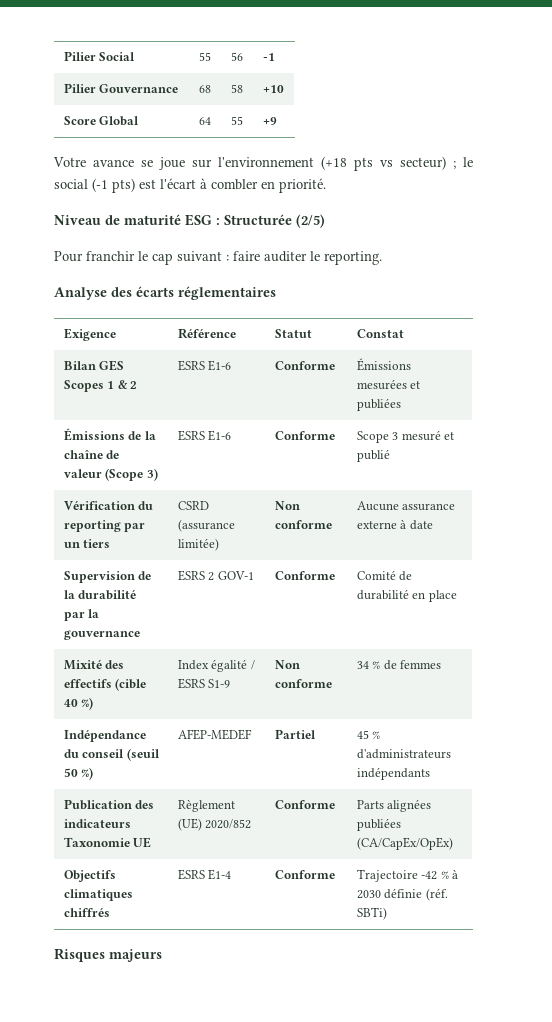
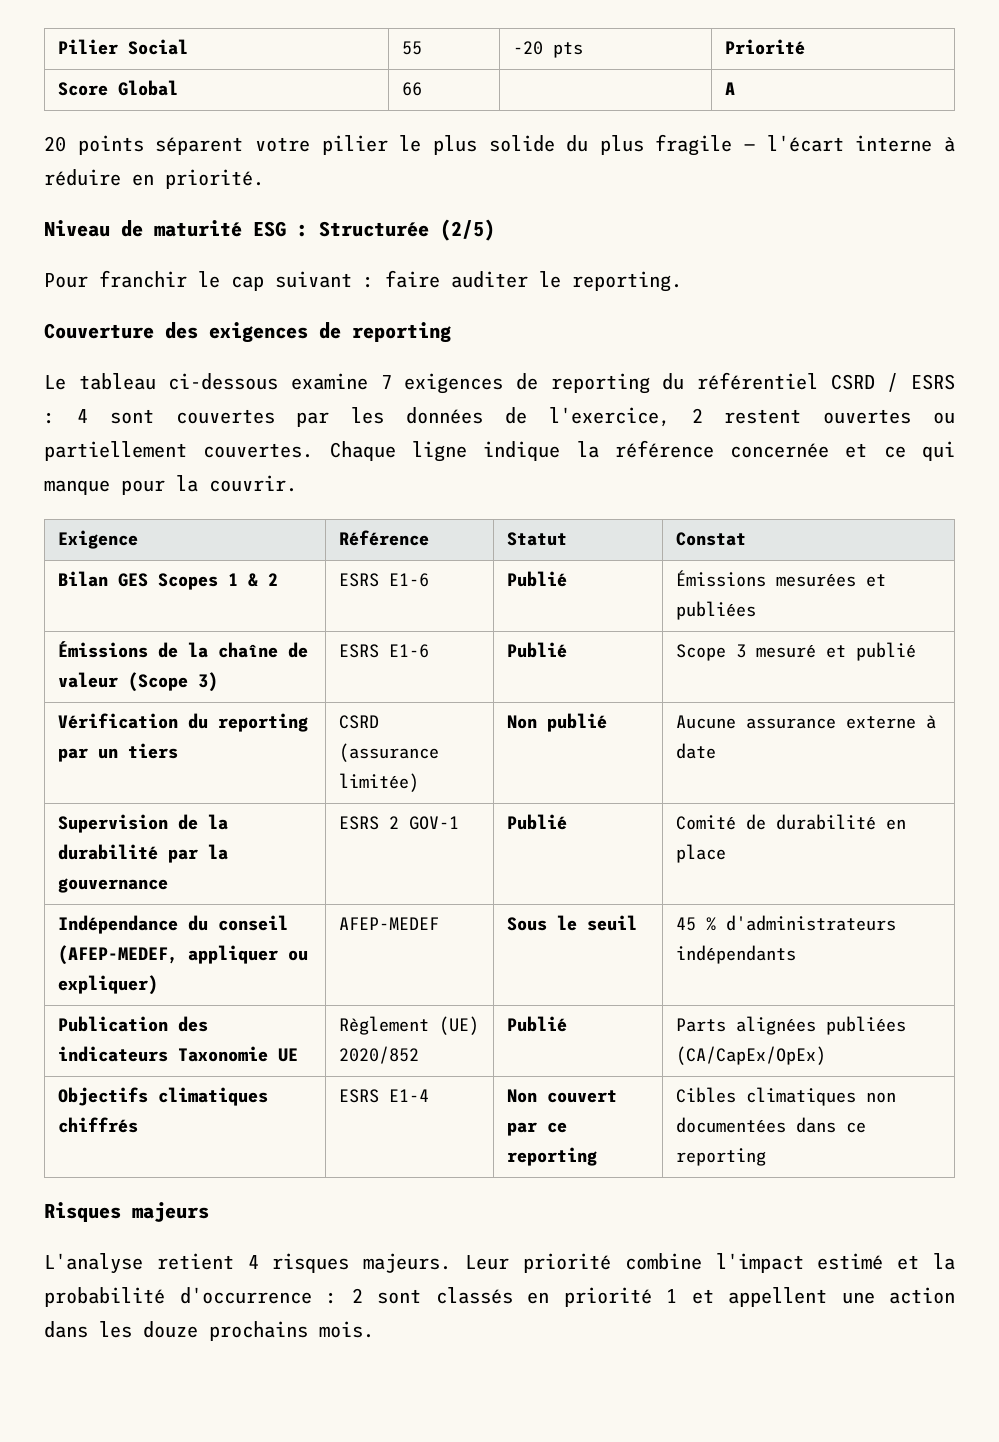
- Pilier Social | 55 | 56 | -1
- Pilier Gouvernance | 68 | 58 | +10
- Score Global | 64 | 55 | +9
- Votre avance se joue sur l'environnement (+18 pts vs secteur) ; le social (-1 pts) est l'écart à combler en priorité.
+ Pilier Social | 55 | -20 pts | Priorité
+ Score Global | 66 | | A
+ 20 points séparent votre pilier le plus solide du plus fragile — l'écart interne à réduire en priorité.
- Analyse des écarts réglementaires
+ Couverture des exigences de reporting
+ Le tableau ci-dessous examine 7 exigences de reporting du référentiel CSRD / ESRS : 4 sont couvertes par les données de l'exercice, 2 restent ouvertes ou partiellement couvertes. Chaque ligne indique la référence concernée et ce qui manque pour la couvrir.
- Bilan GES Scopes 1 & 2 | ESRS E1-6 | Conforme | Émissions mesurées et publiées
+ Bilan GES Scopes 1 & 2 | ESRS E1-6 | Publié | Émissions mesurées et publiées
- Émissions de la chaîne de valeur (Scope 3) | ESRS E1-6 | Conforme | Scope 3 mesuré et publié
+ Émissions de la chaîne de valeur (Scope 3) | ESRS E1-6 | Publié | Scope 3 mesuré et publié
- Vérification du reporting par un tiers | CSRD (assurance limitée) | Non conforme | Aucune assurance externe à date
+ Vérification du reporting par un tiers | CSRD (assurance limitée) | Non publié | Aucune assurance externe à date
- Supervision de la durabilité par la gouvernance | ESRS 2 GOV-1 | Conforme | Comité de durabilité en place
+ Supervision de la durabilité par la gouvernance | ESRS 2 GOV-1 | Publié | Comité de durabilité en place
- Mixité des effectifs (cible 40 %) | Index égalité / ESRS S1-9 | Non conforme | 34 % de femmes
- Indépendance du conseil (seuil 50 %) | AFEP-MEDEF | Partiel | 45 % d'administrateurs indépendants
+ Indépendance du conseil (AFEP-MEDEF, appliquer ou expliquer) | AFEP-MEDEF | Sous le seuil | 45 % d'administrateurs indépendants
- Publication des indicateurs Taxonomie UE | Règlement (UE) 2020/852 | Conforme | Parts alignées publiées (CA/CapEx/OpEx)
+ Publication des indicateurs Taxonomie UE | Règlement (UE) 2020/852 | Publié | Parts alignées publiées (CA/CapEx/OpEx)
- Objectifs climatiques chiffrés | ESRS E1-4 | Conforme | Trajectoire -42 % à 2030 définie (réf. SBTi)
+ Objectifs climatiques chiffrés | ESRS E1-4 | Non couvert par ce reporting | Cibles climatiques non documentées dans ce reporting
  Risques majeurs
+ L'analyse retient 4 risques majeurs. Leur priorité combine l'impact estimé et la probabilité d'occurrence : 2 sont classés en priorité 1 et appellent une action dans les douze prochains mois.

